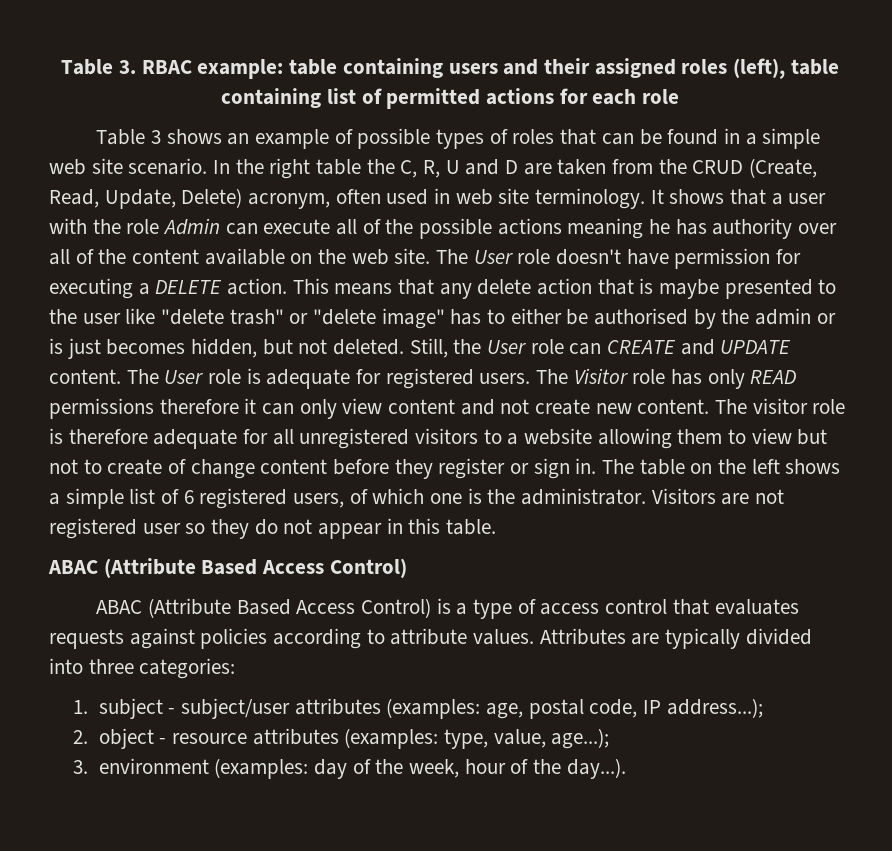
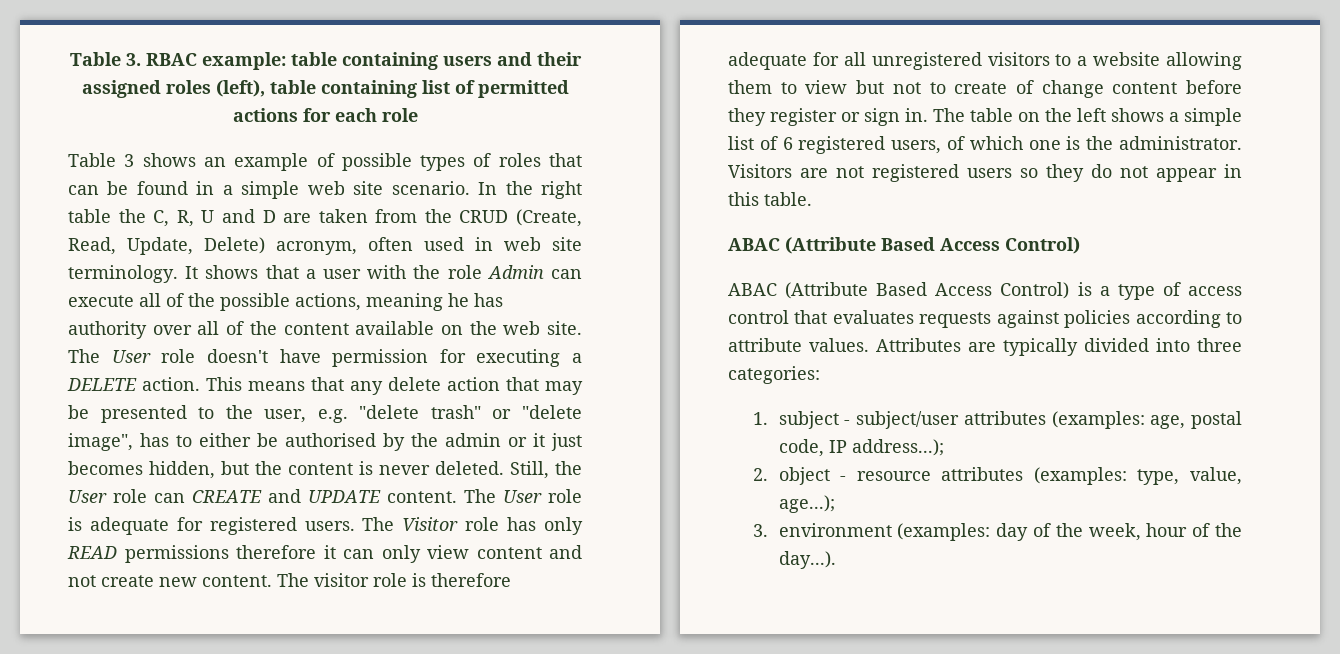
- It shows that a user with the role Admin can execute all of the possible actions meaning he has authority over all of the content available on the web site.
+ It shows that a user with the role Admin can execute all of the possible actions, meaning he has authority over all of the content available on the web site.
- This means that any delete action that is maybe presented to the user like "delete trash" or "delete image" has to either be authorised by the admin or is just becomes hidden, but not deleted.
+ This means that any delete action that may be presented to the user, e.g. "delete trash" or "delete image", has to either be authorised by the admin or it just becomes hidden, but the content is never deleted.
- Visitors are not registered user so they do not appear in this table.
+ Visitors are not registered users so they do not appear in this table.

